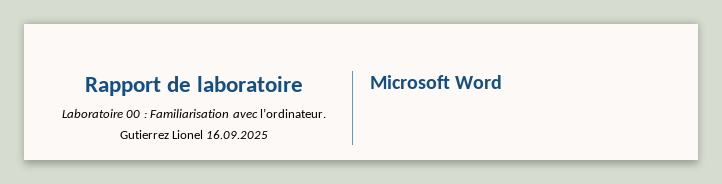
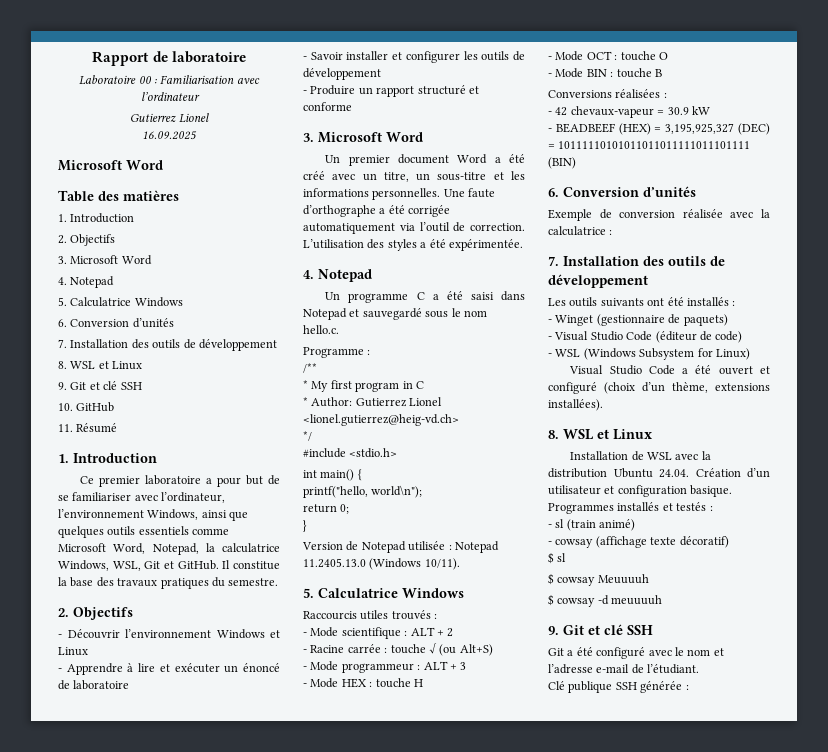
- Laboratoire 00 : Familiarisation avec l’ordinateur.
- Gutierrez Lionel 16.09.2025
+ Laboratoire 00 : Familiarisation avec l’ordinateur
+ Gutierrez Lionel
+ 16.09.2025
+ Table des matières
+ 1. Introduction
+ 2. Objectifs
+ 3. Microsoft Word
+ 4. Notepad
+ 5. Calculatrice Windows
+ 6. Conversion d’unités
+ 7. Installation des outils de développement
+ 8. WSL et Linux
+ 9. Git et clé SSH
+ 10. GitHub
+ 11. Résumé
+ 1. Introduction
+ Ce premier laboratoire a pour but de se familiariser avec l’ordinateur, l’environnement Windows, ainsi que quelques outils essentiels comme Microsoft Word, Notepad, la calculatrice Windows, WSL, Git et GitHub. Il constitue la base des travaux pratiques du semestre.
+ 2. Objectifs
+ - Découvrir l’environnement Windows et Linux
+ - Apprendre à lire et exécuter un énoncé de laboratoire
+ - Savoir installer et configurer les outils de développement
+ - Produire un rapport structuré et conforme
+ 3. Microsoft Word
+ Un premier document Word a été créé avec un titre, un sous-titre et les informations personnelles. Une faute d’orthographe a été corrigée automatiquement via l’outil de correction. L’utilisation des styles a été expérimentée.
+ 4. Notepad
+ Un programme C a été saisi dans Notepad et sauvegardé sous le nom hello.c.
+ Programme :
+ /**
+ * My first program in C
+ * Author: Gutierrez Lionel <lionel.gutierrez@heig-vd.ch>
+ */
+ #include <stdio.h>
+ int main() {
+ printf("hello, world\n");
+ return 0;
+ }
+ Version de Notepad utilisée : Notepad 11.2405.13.0 (Windows 10/11).
+ 5. Calculatrice Windows
+ Raccourcis utiles trouvés :
+ - Mode scientifique : ALT + 2
+ - Racine carrée : touche √ (ou Alt+S)
+ - Mode programmeur : ALT + 3
+ - Mode HEX : touche H
+ - Mode OCT : touche O
+ - Mode BIN : touche B
+ Conversions réalisées :
+ - 42 chevaux-vapeur = 30.9 kW
+ - BEADBEEF (HEX) = 3,195,925,327 (DEC) = 10111110101011011011111011101111 (BIN)
+ 6. Conversion d’unités
+ Exemple de conversion réalisée avec la calculatrice :
+ 7. Installation des outils de développement
+ Les outils suivants ont été installés :
+ - Winget (gestionnaire de paquets)
+ - Visual Studio Code (éditeur de code)
+ - WSL (Windows Subsystem for Linux)
+ Visual Studio Code a été ouvert et configuré (choix d’un thème, extensions installées).
+ 8. WSL et Linux
+ Installation de WSL avec la distribution Ubuntu 24.04. Création d’un utilisateur et configuration basique. Programmes installés et testés :
+ - sl (train animé)
+ - cowsay (affichage texte décoratif)
+ $ sl
+ $ cowsay Meuuuuh
+ $ cowsay -d meuuuuh
+ 9. Git et clé SSH
+ Git a été configuré avec le nom et l’adresse e-mail de l’étudiant.
+ Clé publique SSH générée :

